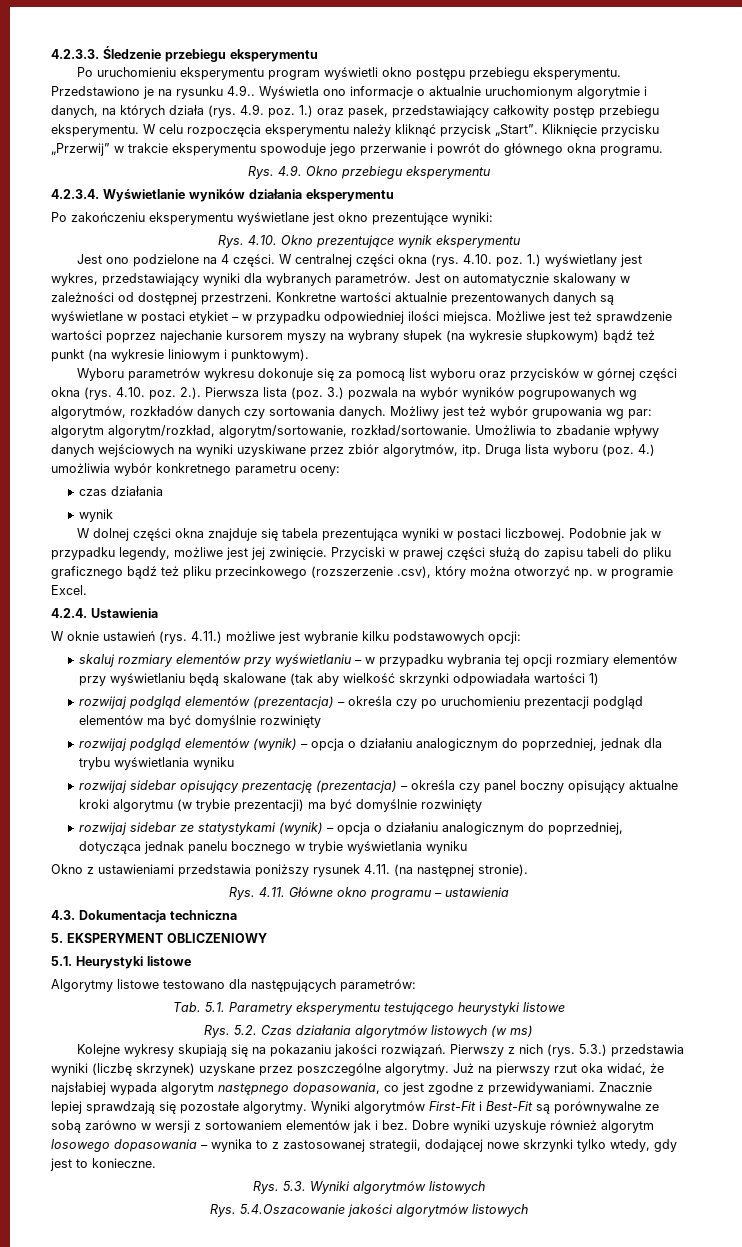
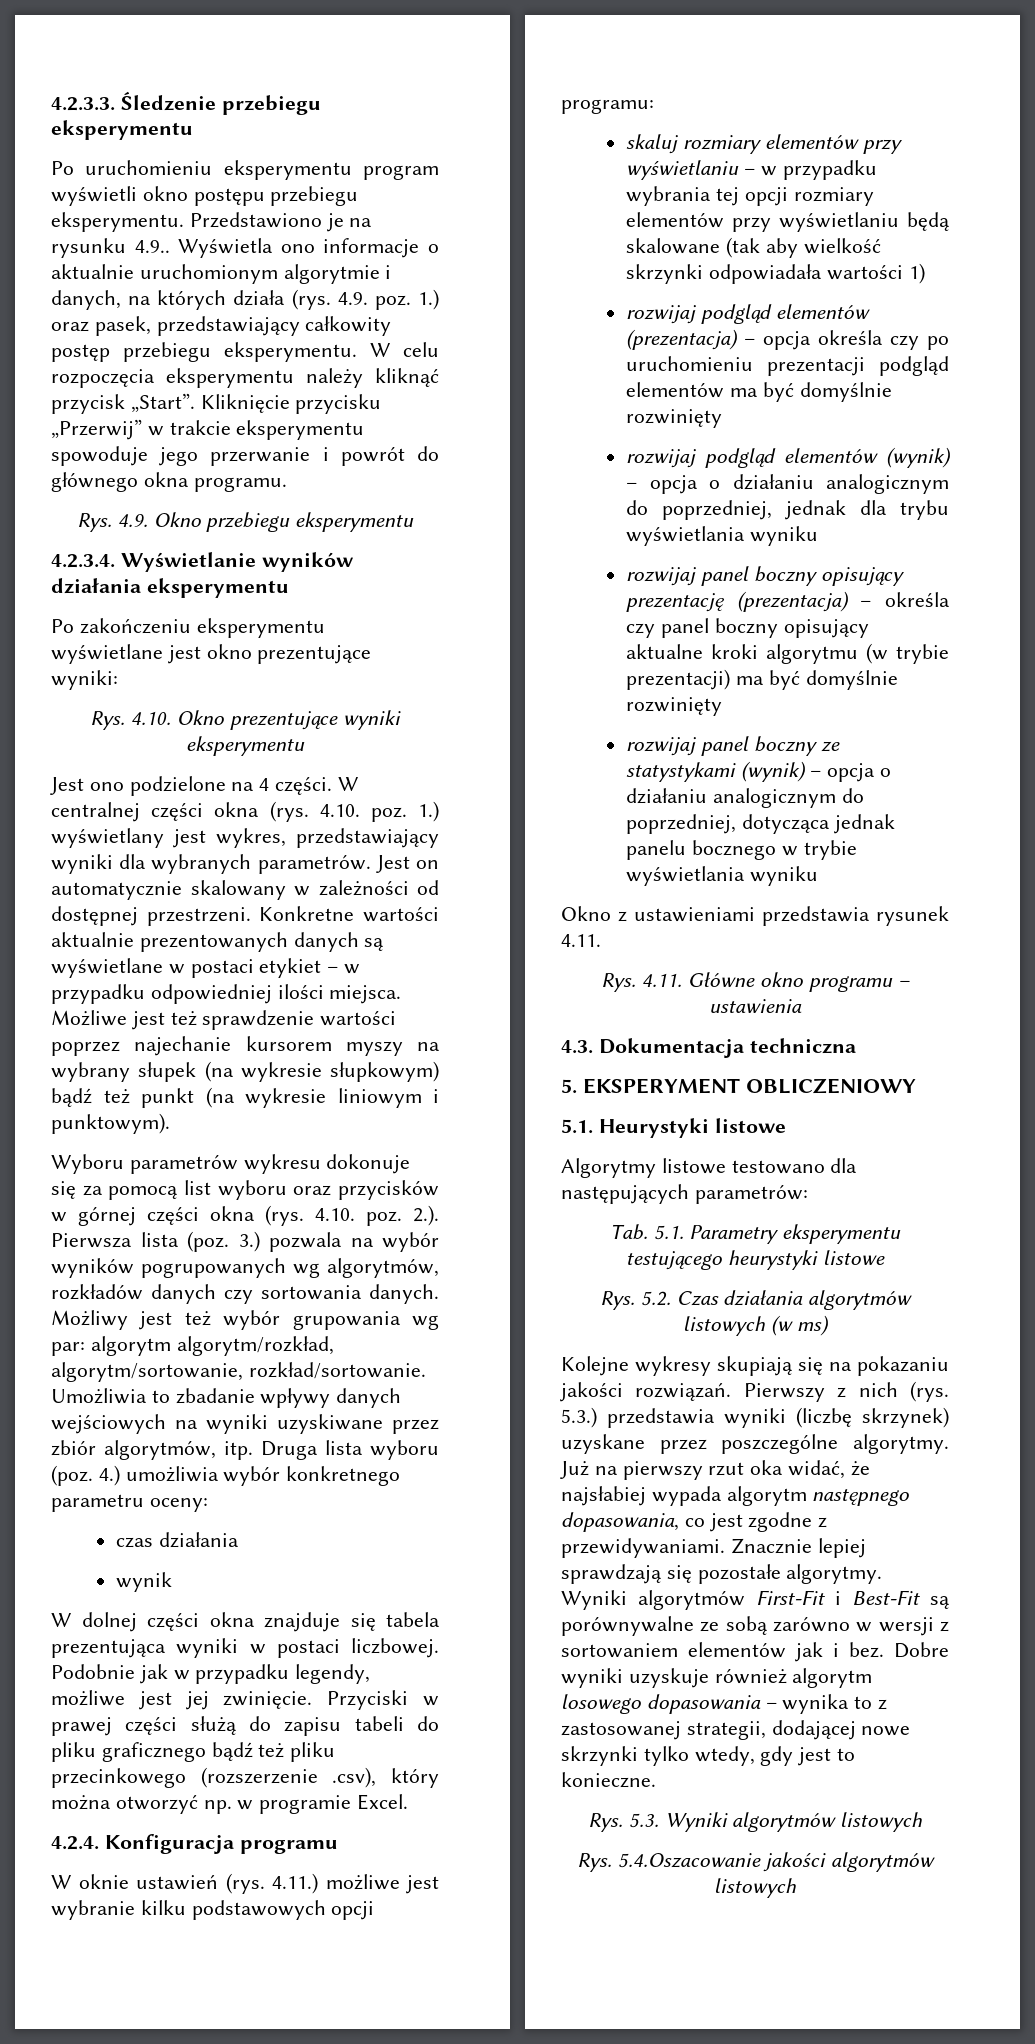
- Rys. 4.10. Okno prezentujące wynik eksperymentu
+ Rys. 4.10. Okno prezentujące wyniki eksperymentu
- 4.2.4. Ustawienia
+ 4.2.4. Konfiguracja programu
- 4.11.) możliwe jest wybranie kilku podstawowych opcji:
+ 4.11.) możliwe jest wybranie kilku podstawowych opcji programu:
- rozwijaj podgląd elementów (prezentacja) – określa czy po uruchomieniu prezentacji podgląd elementów ma być domyślnie rozwinięty
+ rozwijaj podgląd elementów (prezentacja) – opcja określa czy po uruchomieniu prezentacji podgląd elementów ma być domyślnie rozwinięty
- rozwijaj sidebar opisujący prezentację (prezentacja) – określa czy panel boczny opisujący aktualne kroki algorytmu (w trybie prezentacji) ma być domyślnie rozwinięty
+ rozwijaj panel boczny opisujący prezentację (prezentacja) – określa czy panel boczny opisujący aktualne kroki algorytmu (w trybie prezentacji) ma być domyślnie rozwinięty
- rozwijaj sidebar ze statystykami (wynik) – opcja o działaniu analogicznym do poprzedniej, dotycząca jednak panelu bocznego w trybie wyświetlania wyniku
+ rozwijaj panel boczny ze statystykami (wynik) – opcja o działaniu analogicznym do poprzedniej, dotycząca jednak panelu bocznego w trybie wyświetlania wyniku
- Okno z ustawieniami przedstawia poniższy rysunek 4.11. (na następnej stronie).
+ Okno z ustawieniami przedstawia rysunek 4.11.

